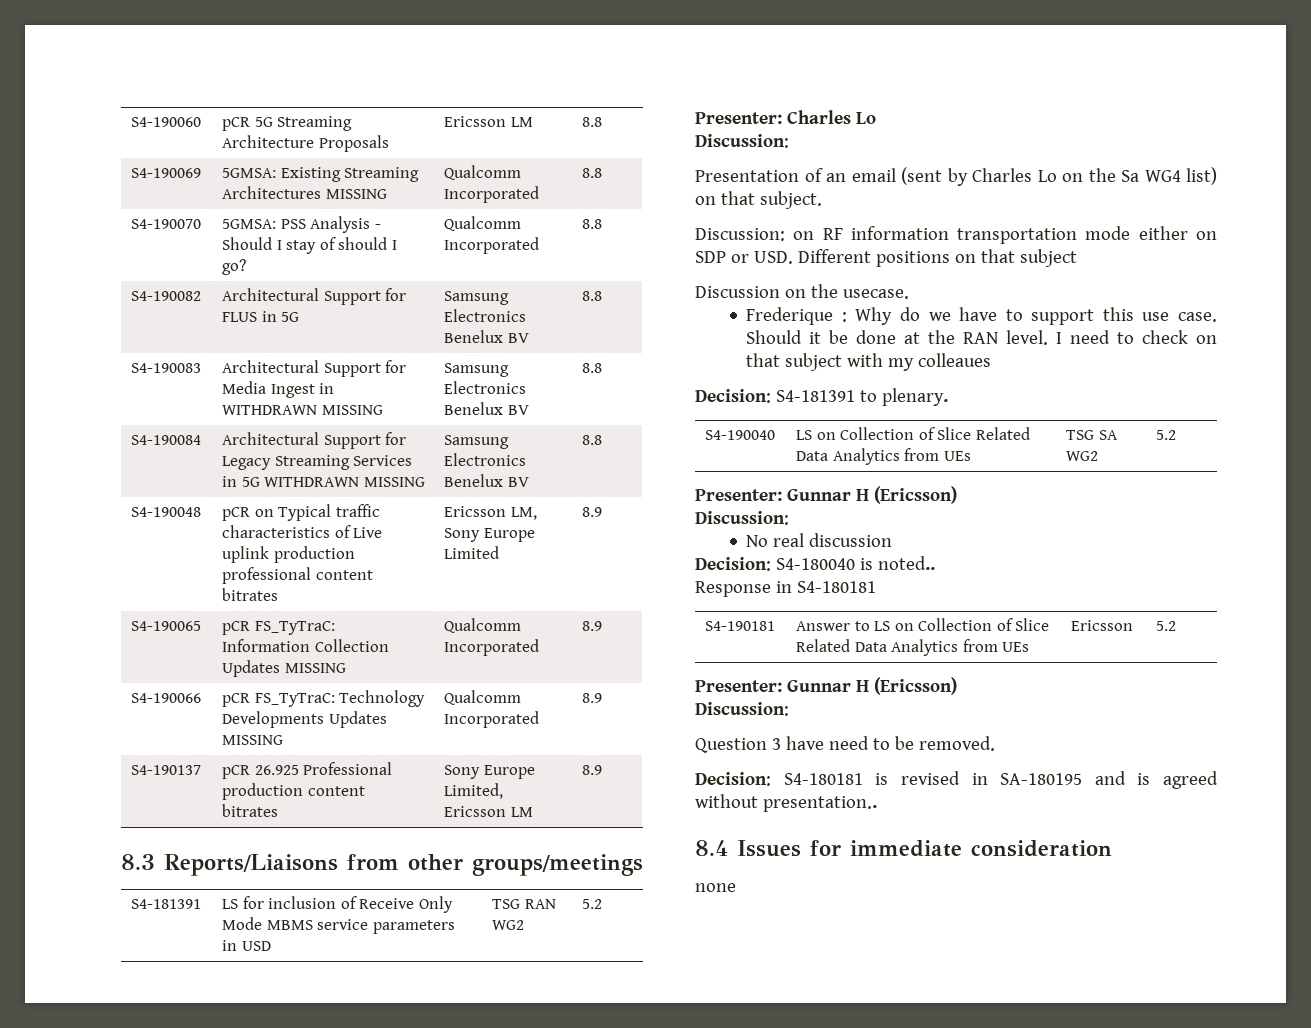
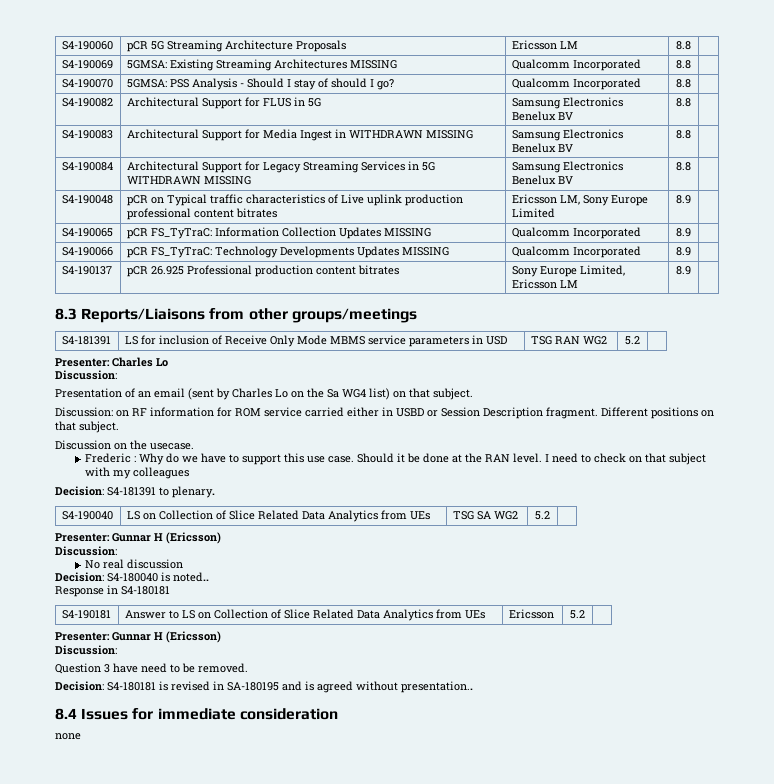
- Discussion: on RF information transportation mode either on SDP or USD. Different positions on that subject
+ Discussion: on RF information for ROM service carried either in USBD or Session Description fragment. Different positions on that subject.
- Frederique : Why do we have to support this use case.
+ Frederic : Why do we have to support this use case.
- I need to check on that subject with my colleaues
+ I need to check on that subject with my colleagues

